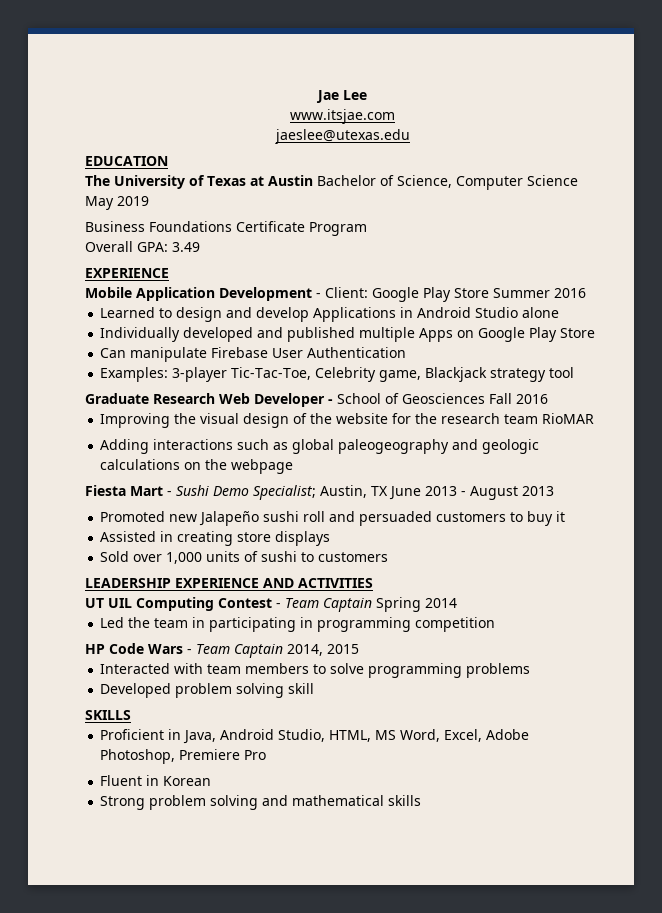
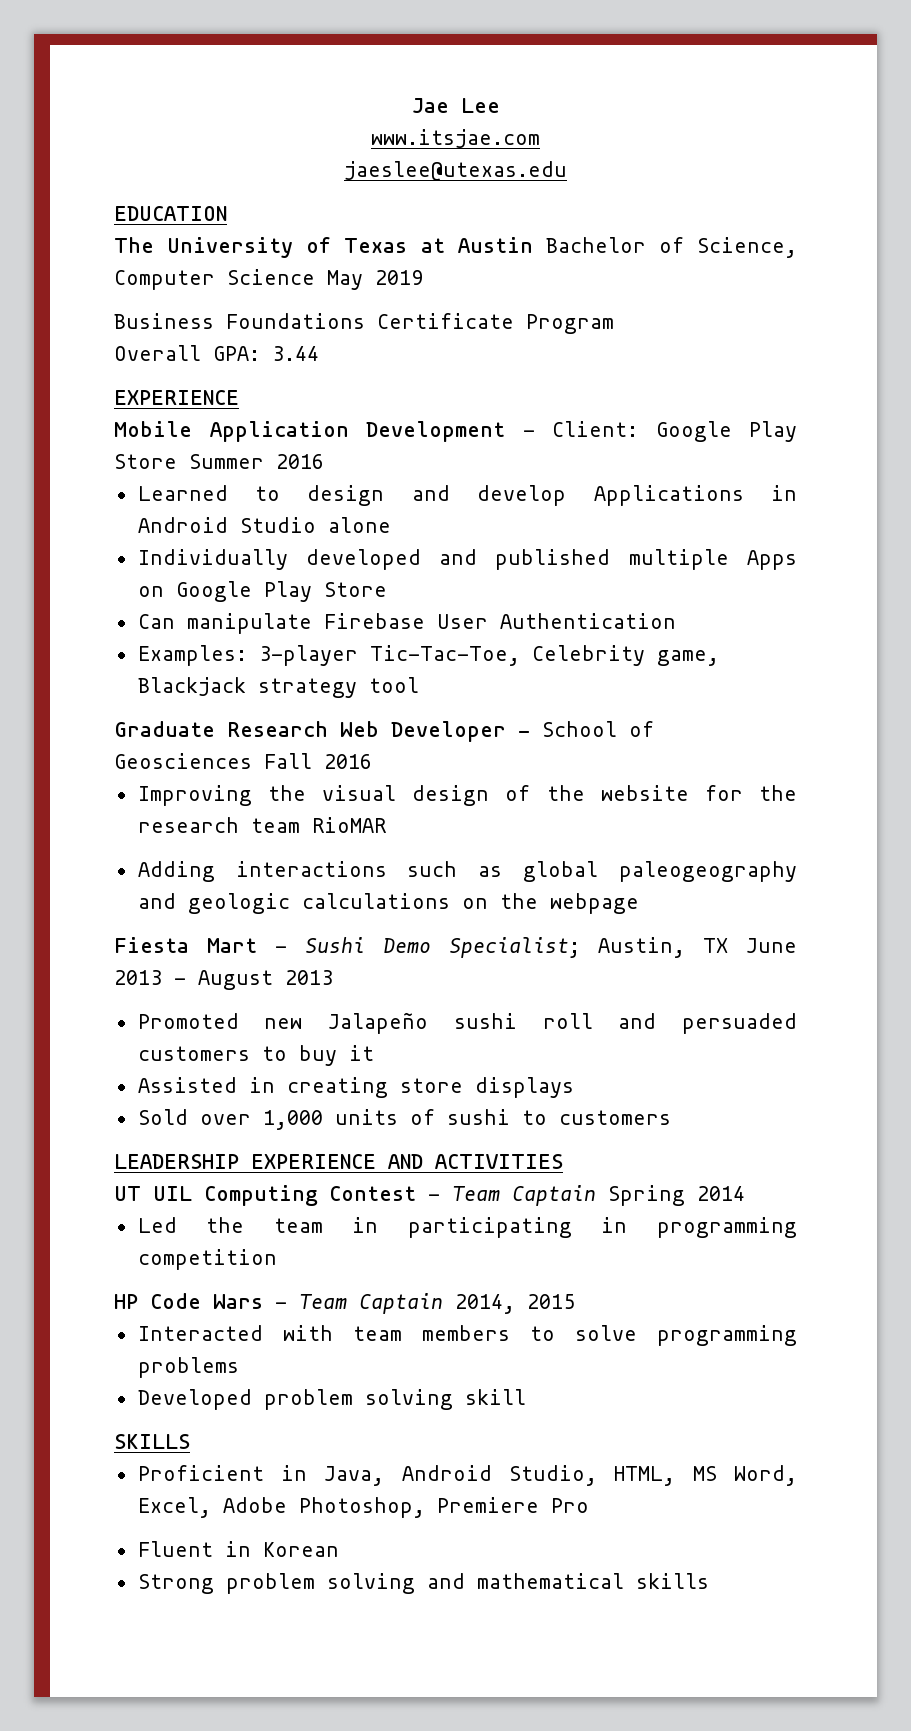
- Overall GPA: 3.49
+ Overall GPA: 3.44

